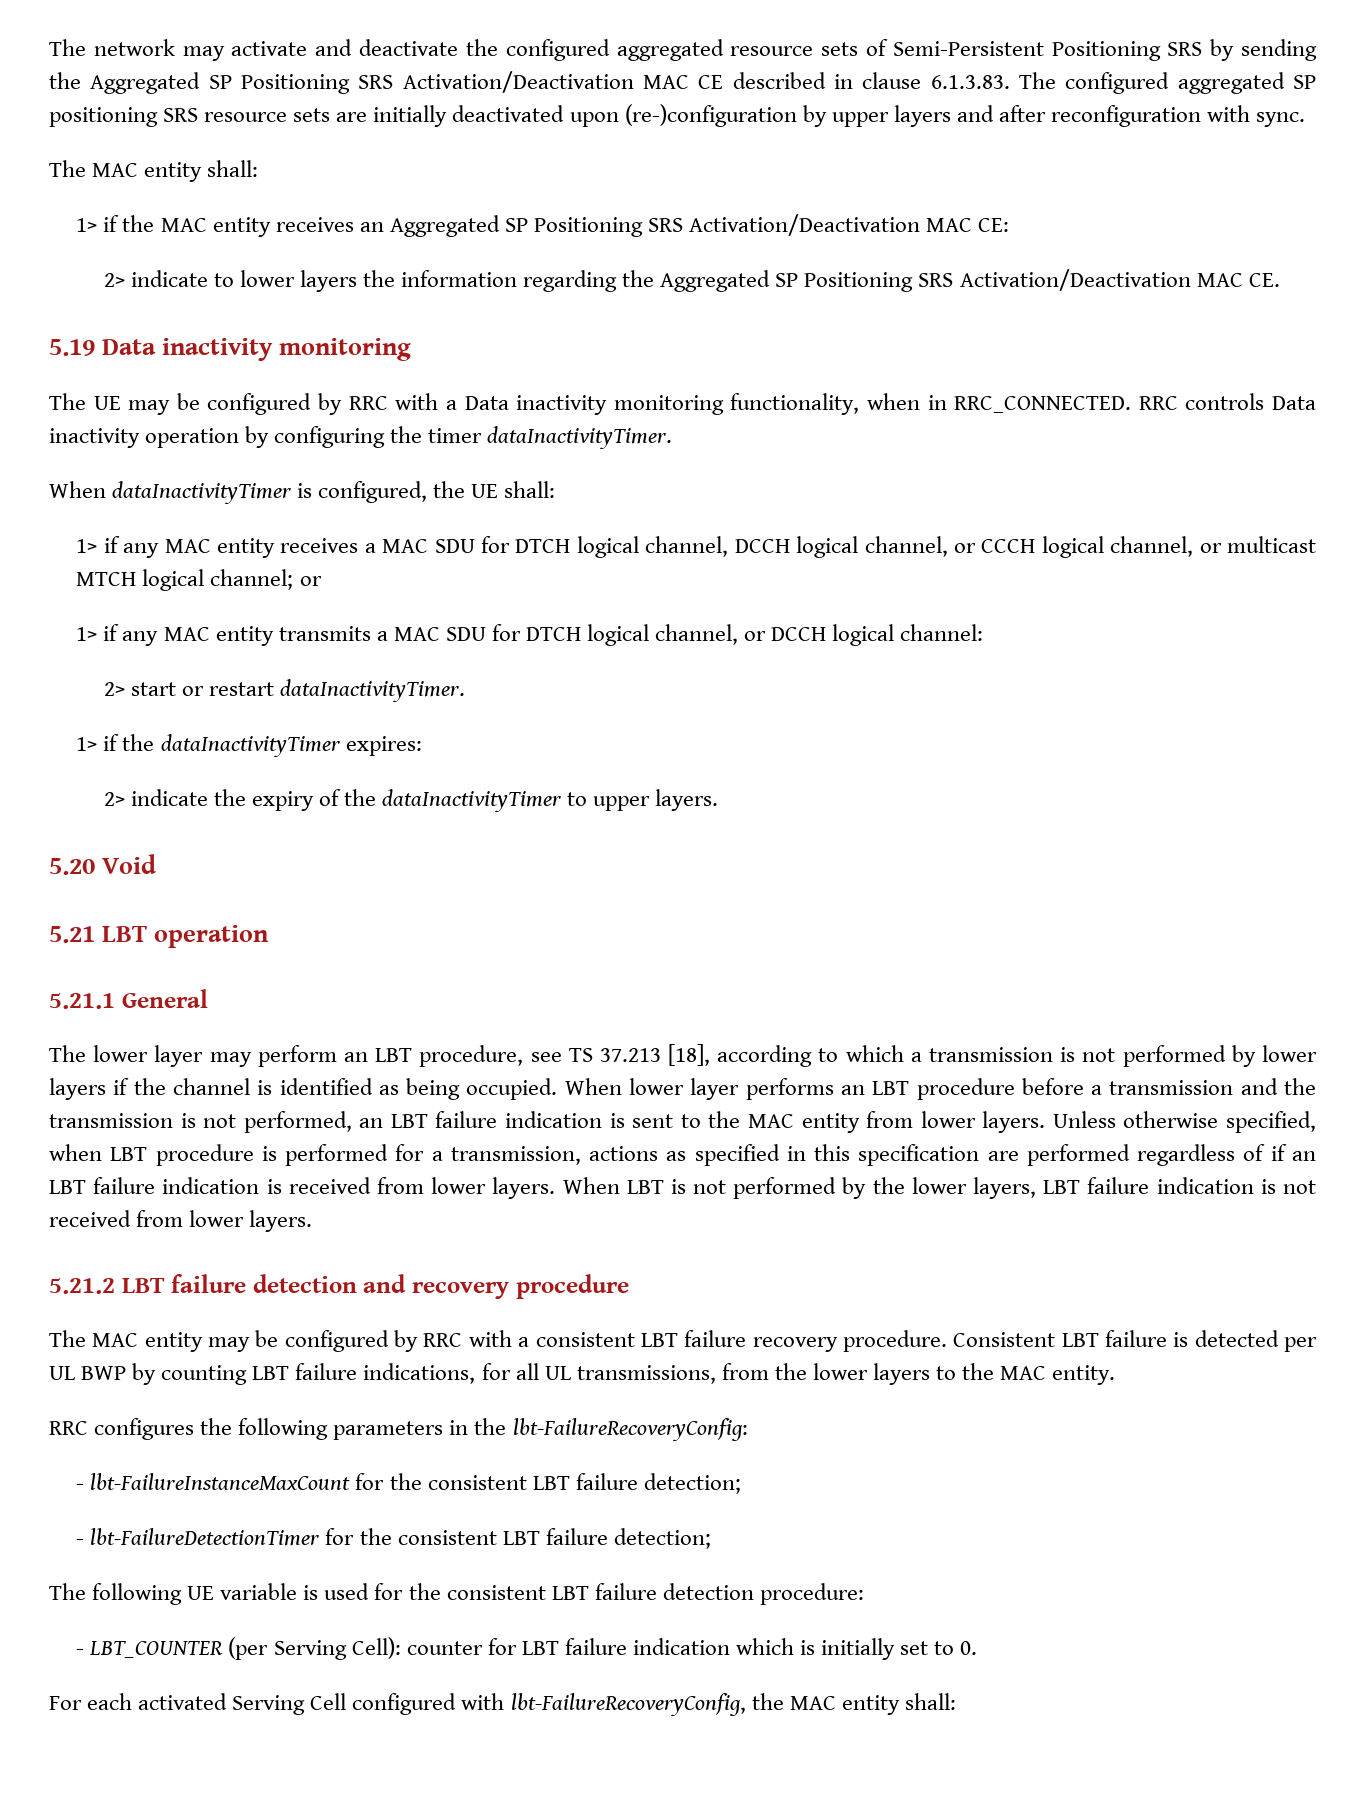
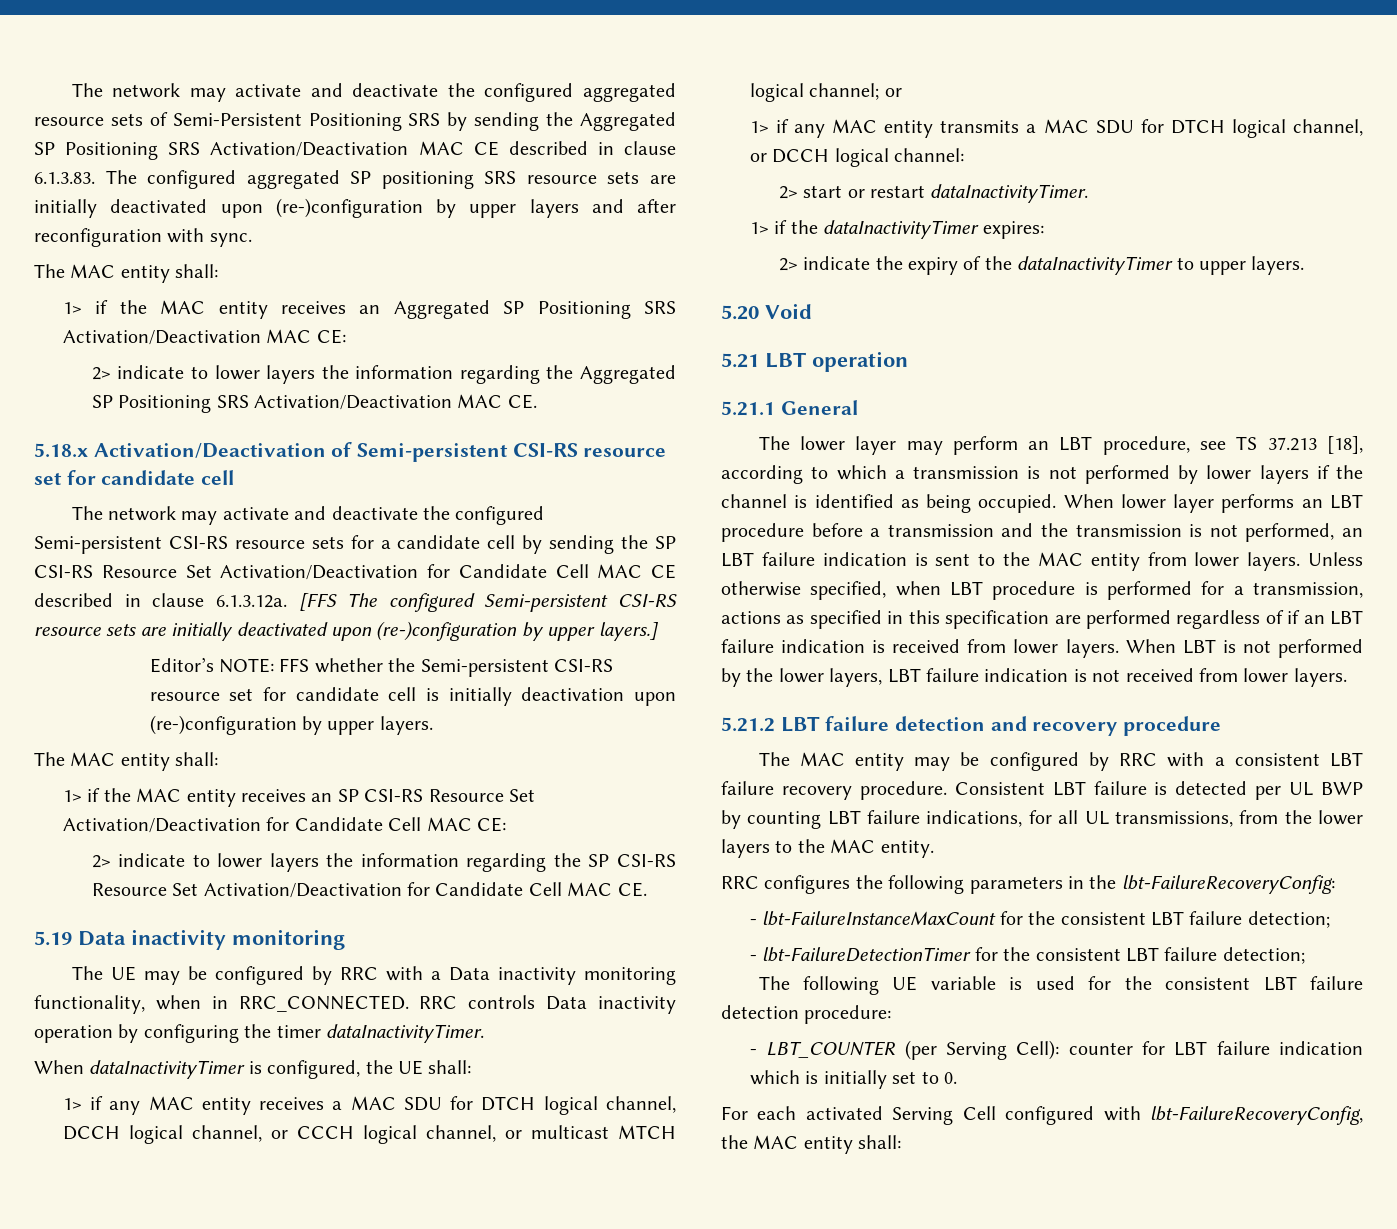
+ 5.18.x Activation/Deactivation of Semi-persistent CSI-RS resource set for candidate cell
+ The network may activate and deactivate the configured Semi-persistent CSI-RS resource sets for a candidate cell by sending the SP CSI-RS Resource Set Activation/Deactivation for Candidate Cell MAC CE described in clause 6.1.3.12a. [FFS The configured Semi-persistent CSI-RS resource sets are initially deactivated upon (re-)configuration by upper layers.]
+ Editor’s NOTE: FFS whether the Semi-persistent CSI-RS resource set for candidate cell is initially deactivation upon (re-)configuration by upper layers.
+ The MAC entity shall:
+ 1> if the MAC entity receives an SP CSI-RS Resource Set Activation/Deactivation for Candidate Cell MAC CE:
+ 2> indicate to lower layers the information regarding the SP CSI-RS Resource Set Activation/Deactivation for Candidate Cell MAC CE.

